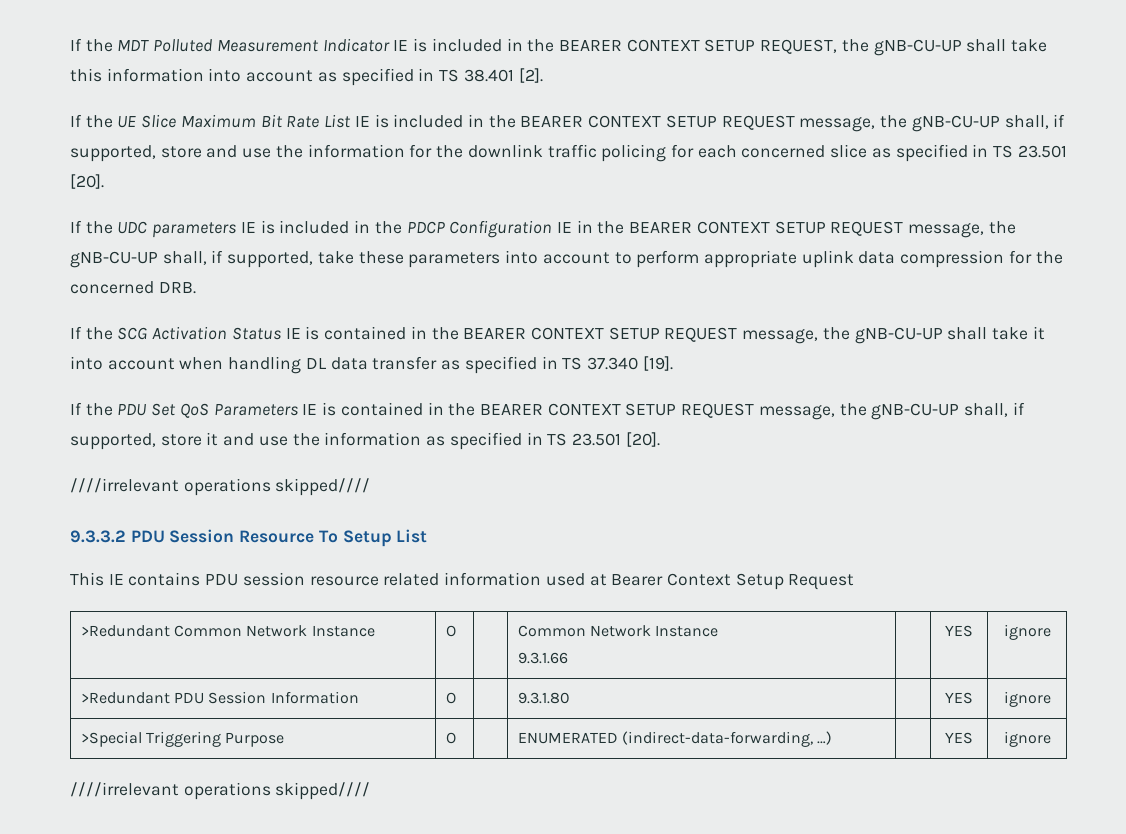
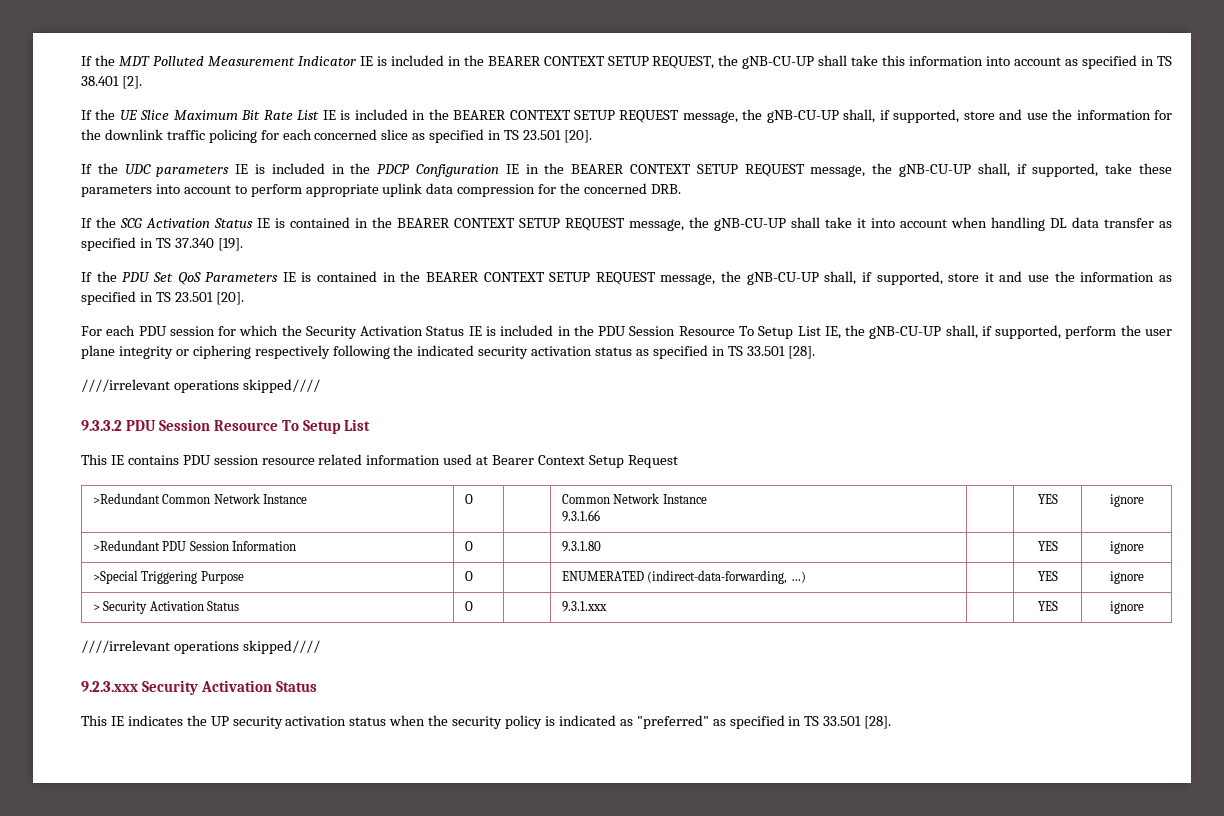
+ For each PDU session for which the Security Activation Status IE is included in the PDU Session Resource To Setup List IE, the gNB-CU-UP shall, if supported, perform the user plane integrity or ciphering respectively following the indicated security activation status as specified in TS 33.501 [28].
  >Special Triggering Purpose | O | | ENUMERATED (indirect-data-forwarding, …) | | YES | ignore
+ > Security Activation Status | O | | 9.3.1.xxx | | YES | ignore
  ////irrelevant operations skipped////
+ 9.2.3.xxx Security Activation Status
+ This IE indicates the UP security activation status when the security policy is indicated as "preferred" as specified in TS 33.501 [28].

